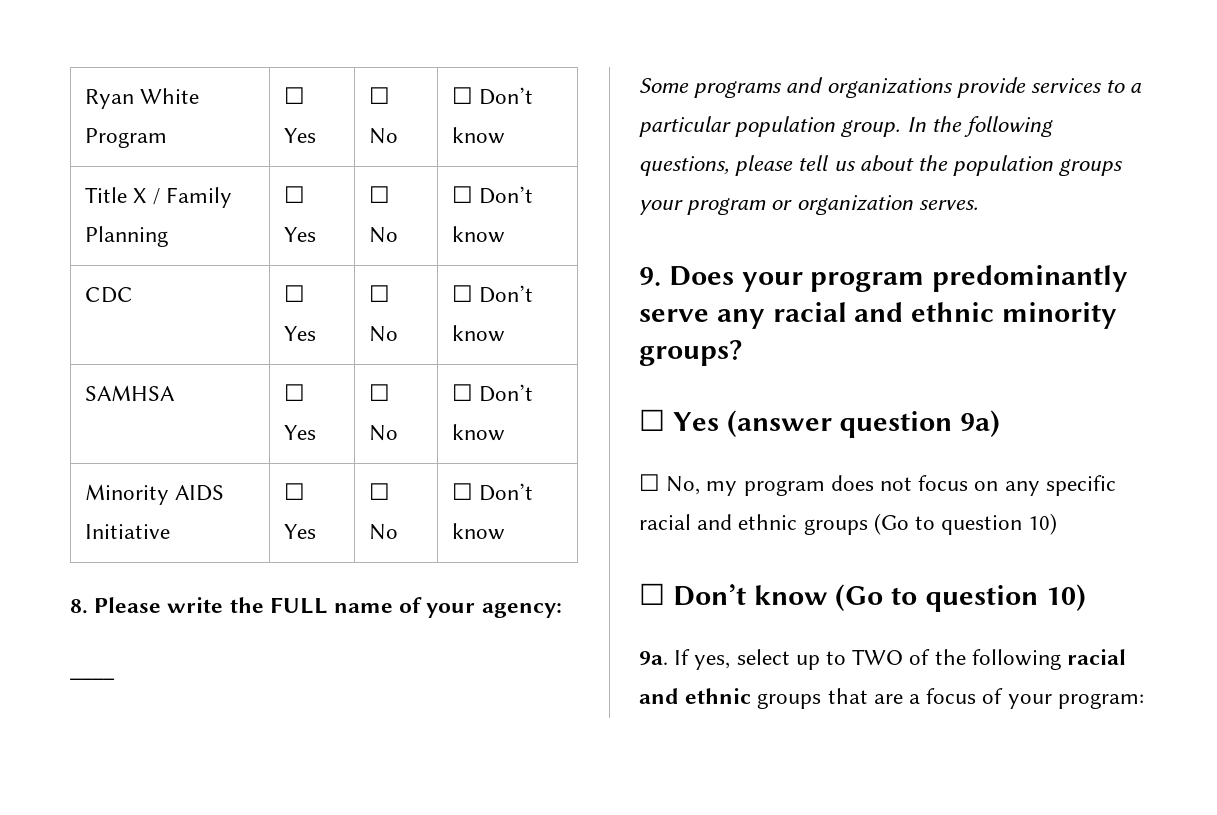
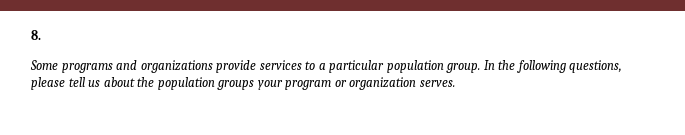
- Ryan White Program | ☐ Yes | ☐ No | ☐ Don’t know
- Title X / Family Planning | ☐ Yes | ☐ No | ☐ Don’t know
- CDC | ☐ Yes | ☐ No | ☐ Don’t know
- SAMHSA | ☐ Yes | ☐ No | ☐ Don’t know
- Minority AIDS Initiative | ☐ Yes | ☐ No | ☐ Don’t know
- 8. Please write the FULL name of your agency:
- ____
+ 8.
- 9. Does your program predominantly serve any racial and ethnic minority groups?
- ☐ Yes (answer question 9a)
- ☐ No, my program does not focus on any specific racial and ethnic groups (Go to question 10)
- ☐ Don’t know (Go to question 10)
- 9a. If yes, select up to TWO of the following racial and ethnic groups that are a focus of your program:

